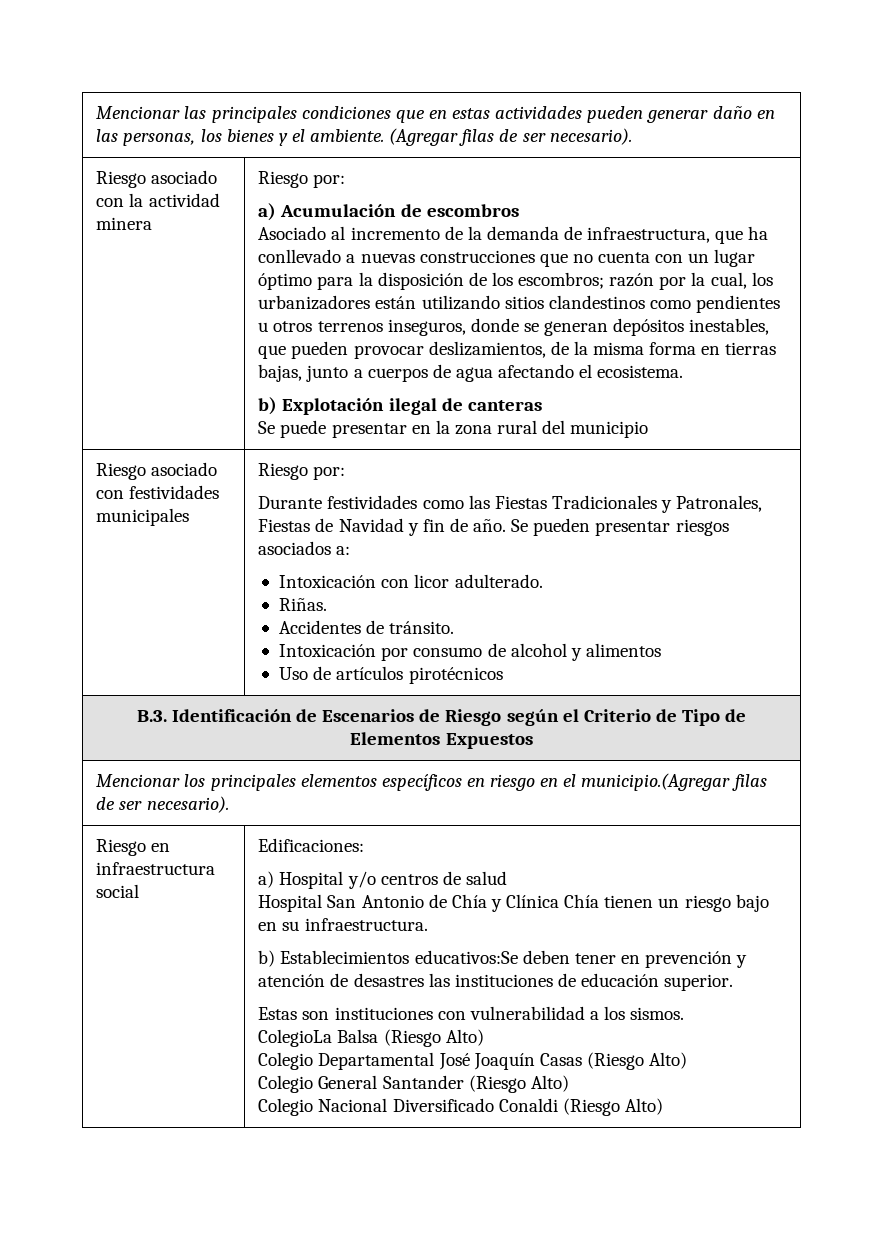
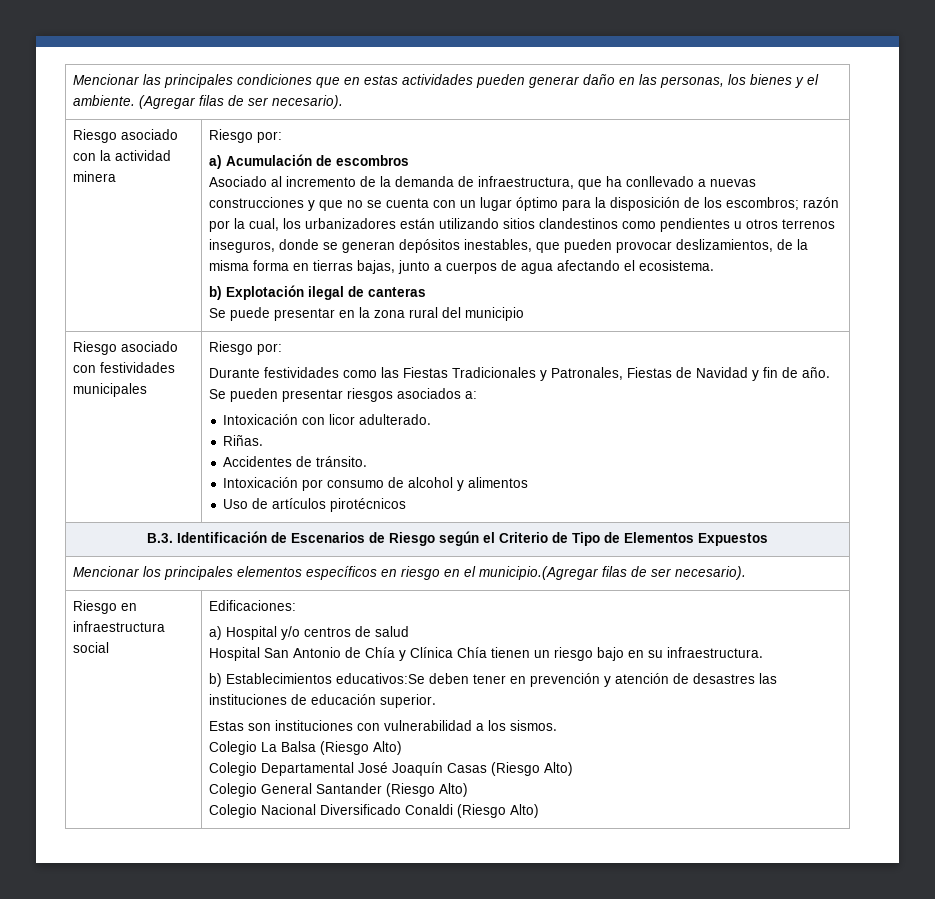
- Asociado al incremento de la demanda de infraestructura, que ha conllevado a nuevas construcciones que no cuenta con un lugar óptimo para la disposición de los escombros;
+ Asociado al incremento de la demanda de infraestructura, que ha conllevado a nuevas construcciones y que no se cuenta con un lugar óptimo para la disposición de los escombros;
- ColegioLa Balsa (Riesgo Alto)
+ Colegio La Balsa (Riesgo Alto)

